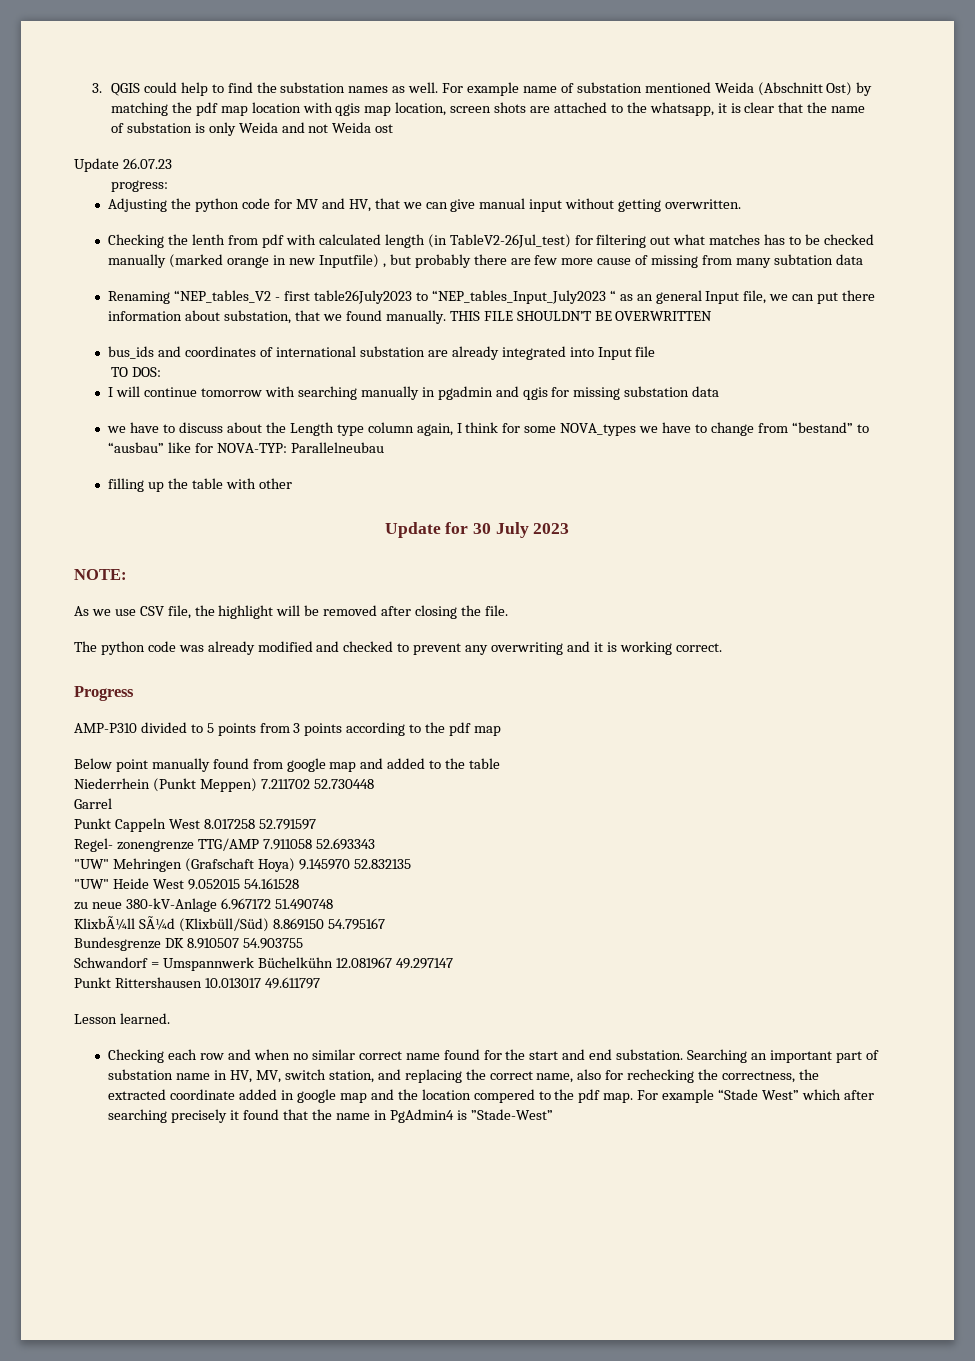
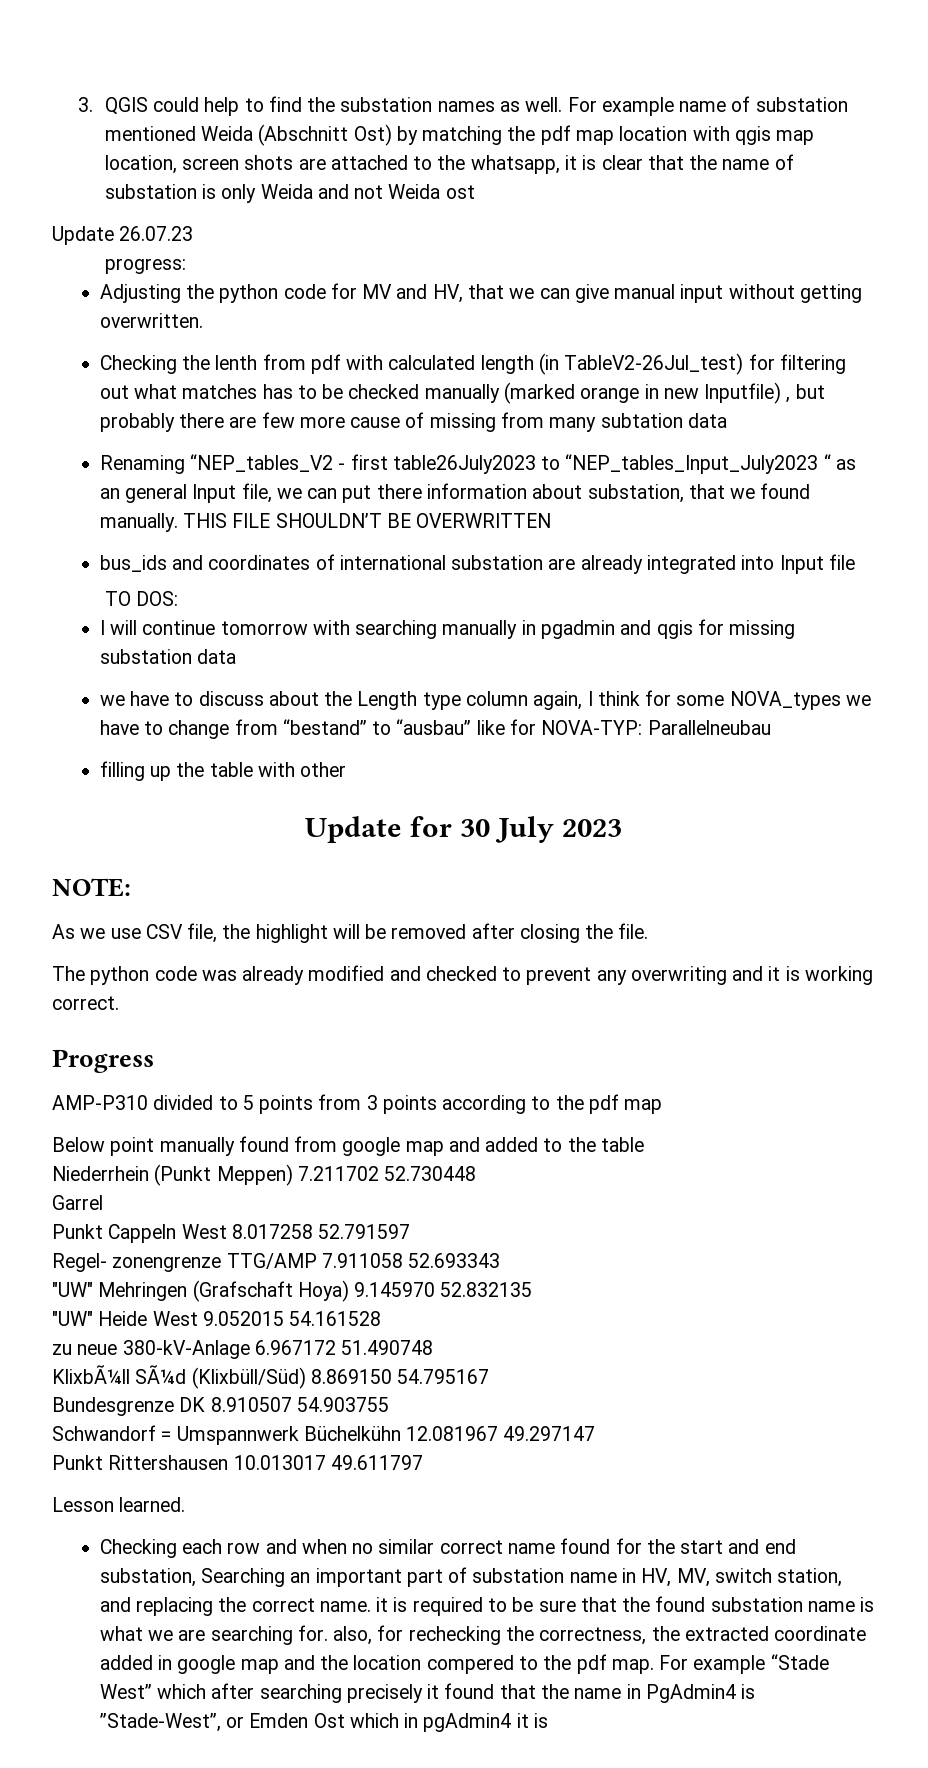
- Checking each row and when no similar correct name found for the start and end substation. Searching an important part of substation name in HV, MV, switch station, and replacing the correct name, also for rechecking the correctness, the extracted coordinate added in google map and the location compered to the pdf map.
+ Checking each row and when no similar correct name found for the start and end substation, Searching an important part of substation name in HV, MV, switch station, and replacing the correct name. it is required to be sure that the found substation name is what we are searching for. also, for rechecking the correctness, the extracted coordinate added in google map and the location compered to the pdf map.
- For example “Stade West” which after searching precisely it found that the name in PgAdmin4 is ”Stade-West”
+ For example “Stade West” which after searching precisely it found that the name in PgAdmin4 is ”Stade-West”, or Emden Ost which in pgAdmin4 it is

